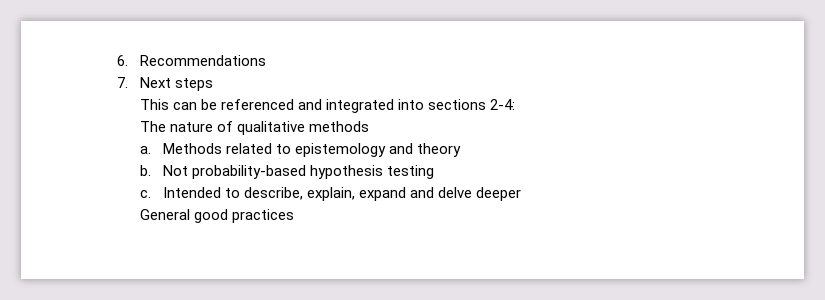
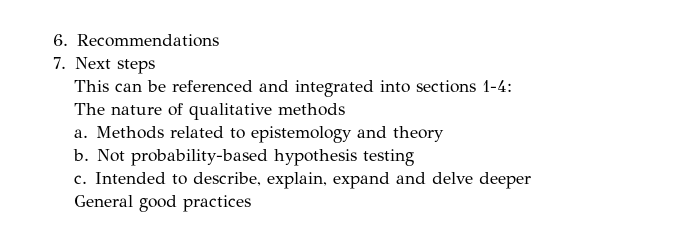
- This can be referenced and integrated into sections 2-4:
+ This can be referenced and integrated into sections 1-4:

